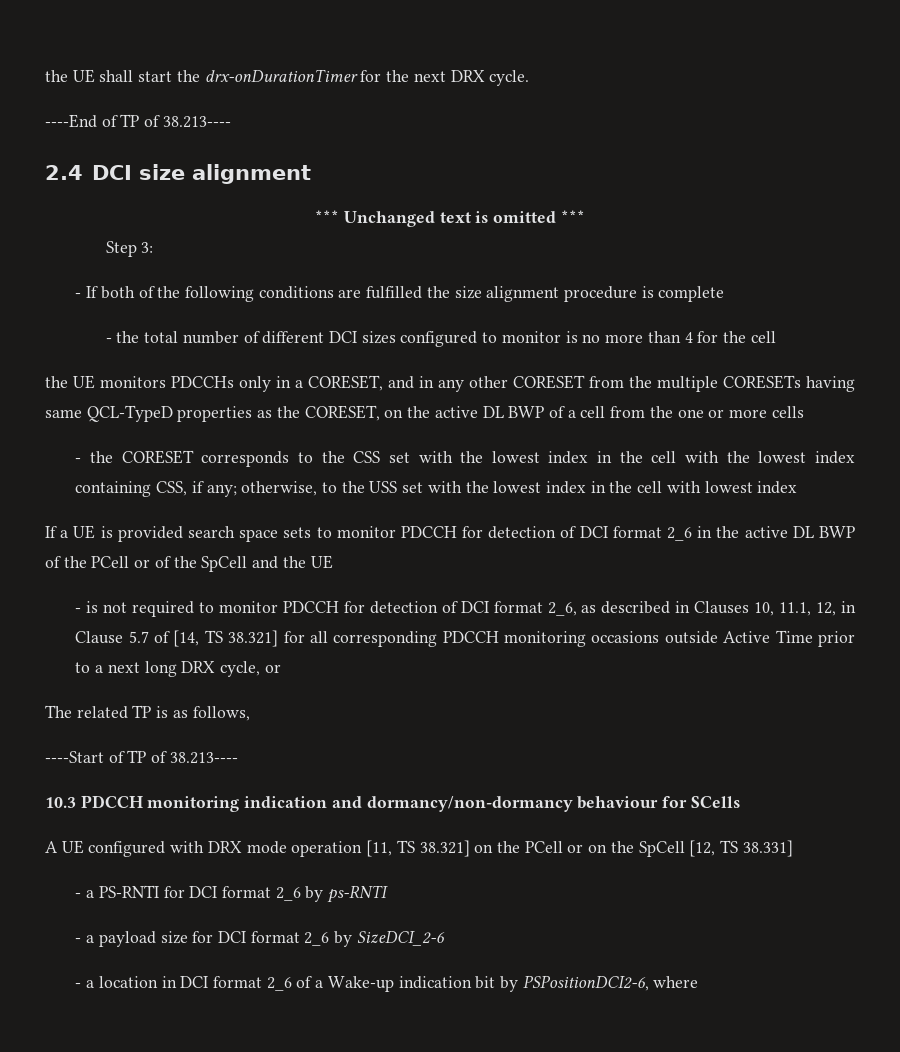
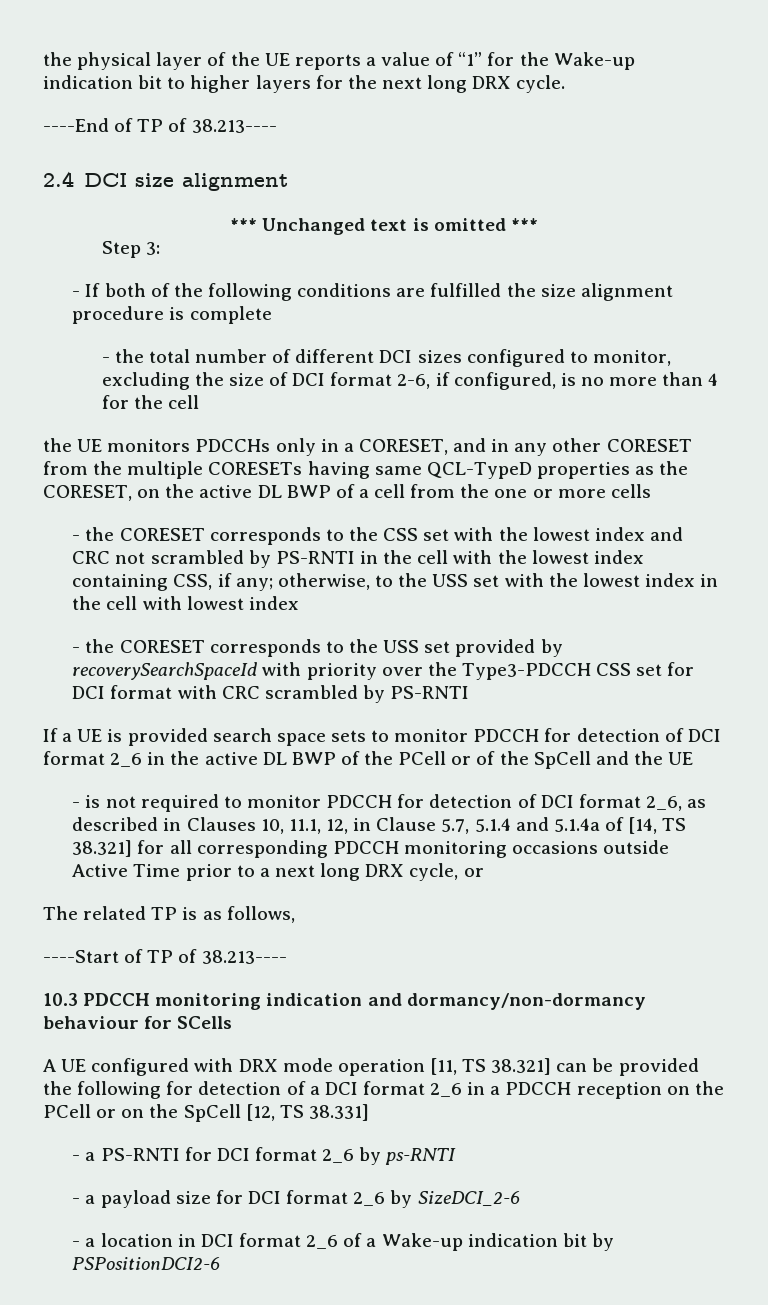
- the UE shall start the drx-onDurationTimer for the next DRX cycle.
+ the physical layer of the UE reports a value of “1” for the Wake-up indication bit to higher layers for the next long DRX cycle.
- - the total number of different DCI sizes configured to monitor is no more than 4 for the cell
+ - the total number of different DCI sizes configured to monitor, excluding the size of DCI format 2-6, if configured, is no more than 4 for the cell
- - the CORESET corresponds to the CSS set with the lowest index in the cell with the lowest index containing CSS, if any; otherwise, to the USS set with the lowest index in the cell with lowest index
+ - the CORESET corresponds to the CSS set with the lowest index and CRC not scrambled by PS-RNTI in the cell with the lowest index containing CSS, if any; otherwise, to the USS set with the lowest index in the cell with lowest index
+ - the CORESET corresponds to the USS set provided by recoverySearchSpaceId with priority over the Type3-PDCCH CSS set for DCI format with CRC scrambled by PS-RNTI
- - is not required to monitor PDCCH for detection of DCI format 2_6, as described in Clauses 10, 11.1, 12, in Clause 5.7 of [14, TS 38.321] for all corresponding PDCCH monitoring occasions outside Active Time prior to a next long DRX cycle, or
+ - is not required to monitor PDCCH for detection of DCI format 2_6, as described in Clauses 10, 11.1, 12, in Clause 5.7, 5.1.4 and 5.1.4a of [14, TS 38.321] for all corresponding PDCCH monitoring occasions outside Active Time prior to a next long DRX cycle, or
- A UE configured with DRX mode operation [11, TS 38.321] on the PCell or on the SpCell [12, TS 38.331]
+ A UE configured with DRX mode operation [11, TS 38.321] can be provided the following for detection of a DCI format 2_6 in a PDCCH reception on the PCell or on the SpCell [12, TS 38.331]
- - a location in DCI format 2_6 of a Wake-up indication bit by PSPositionDCI2-6, where
+ - a location in DCI format 2_6 of a Wake-up indication bit by PSPositionDCI2-6

